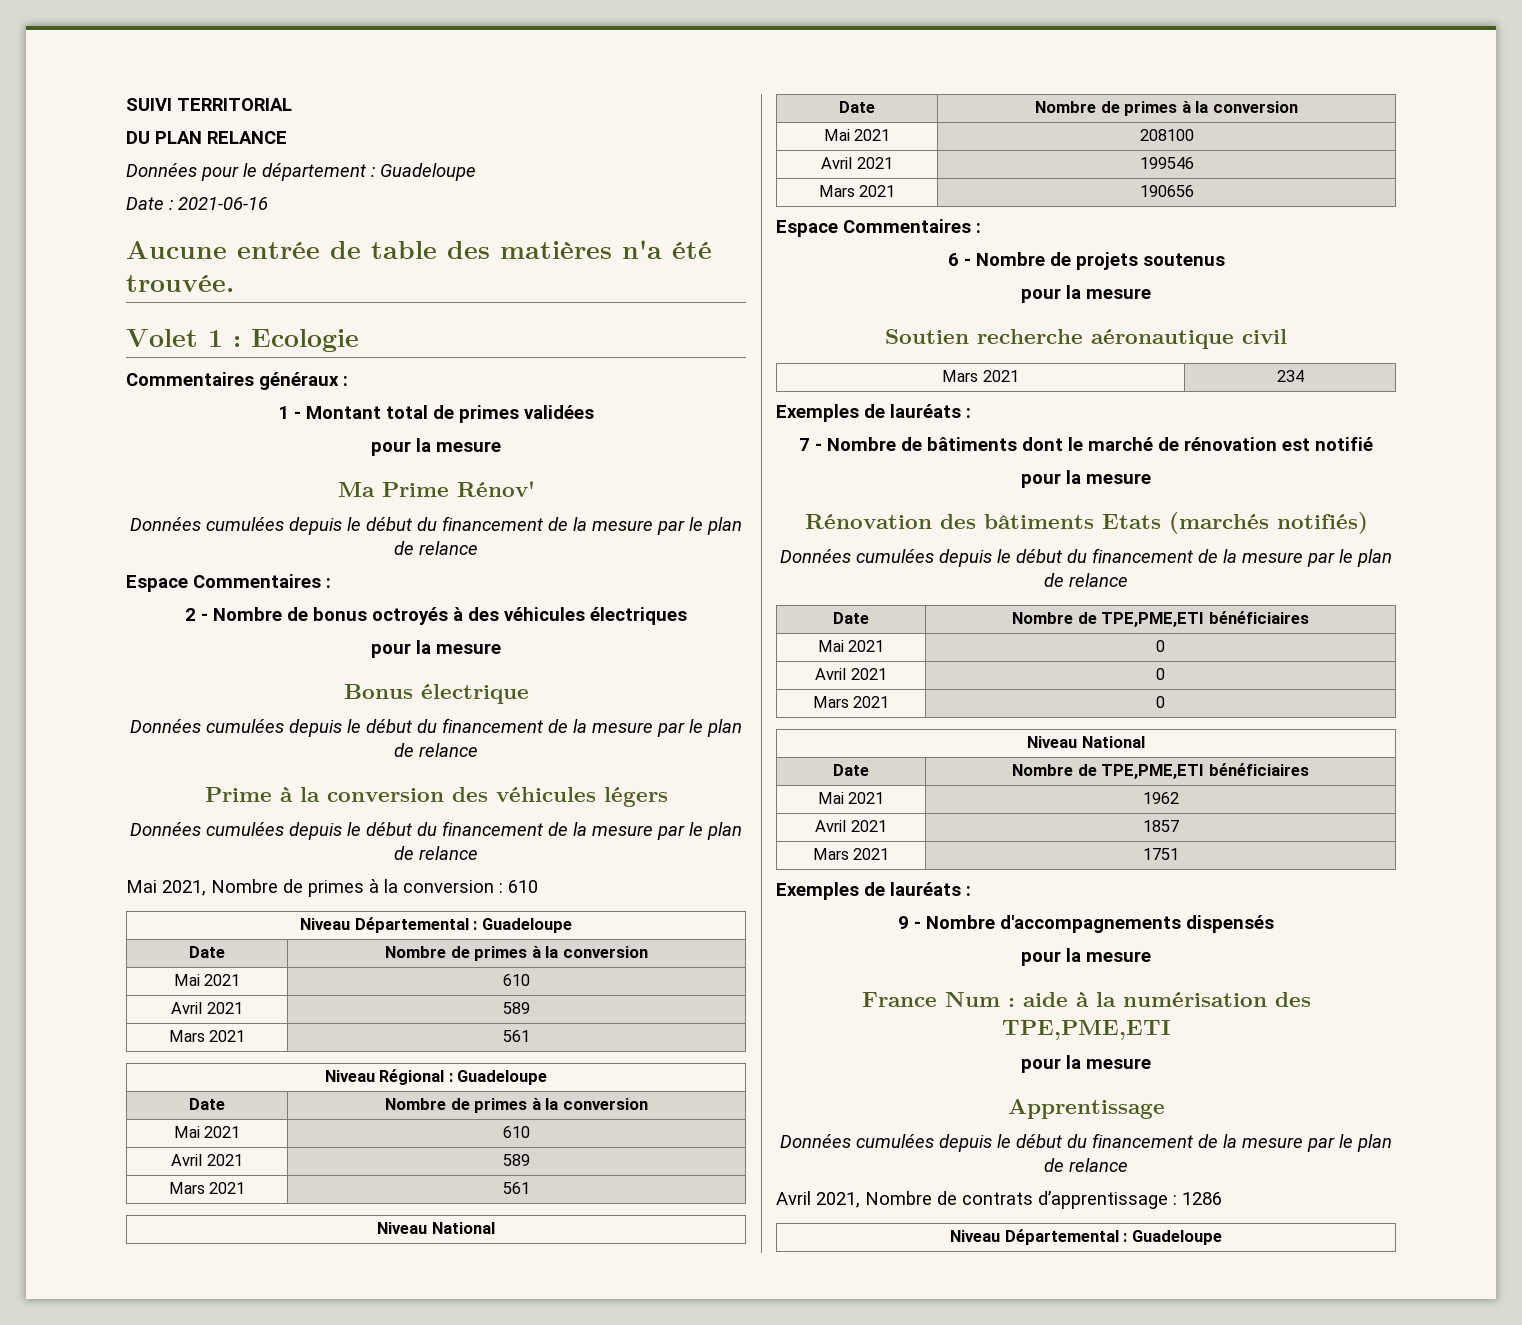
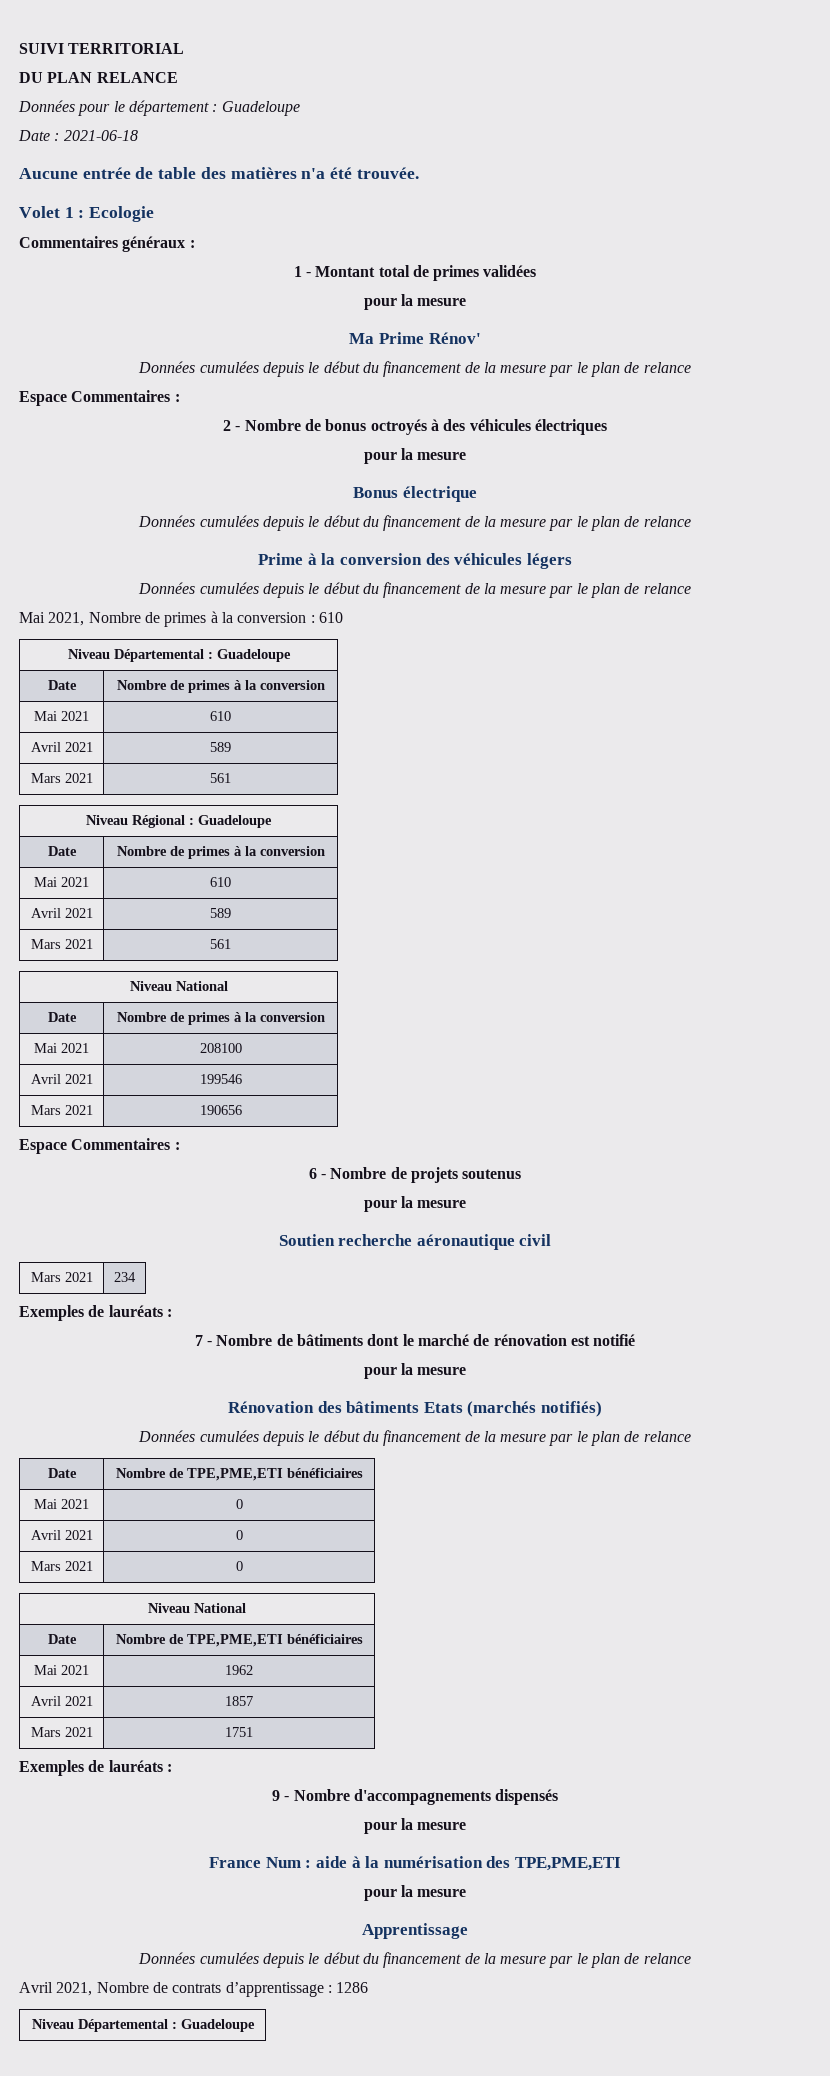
- Date : 2021-06-16
+ Date : 2021-06-18

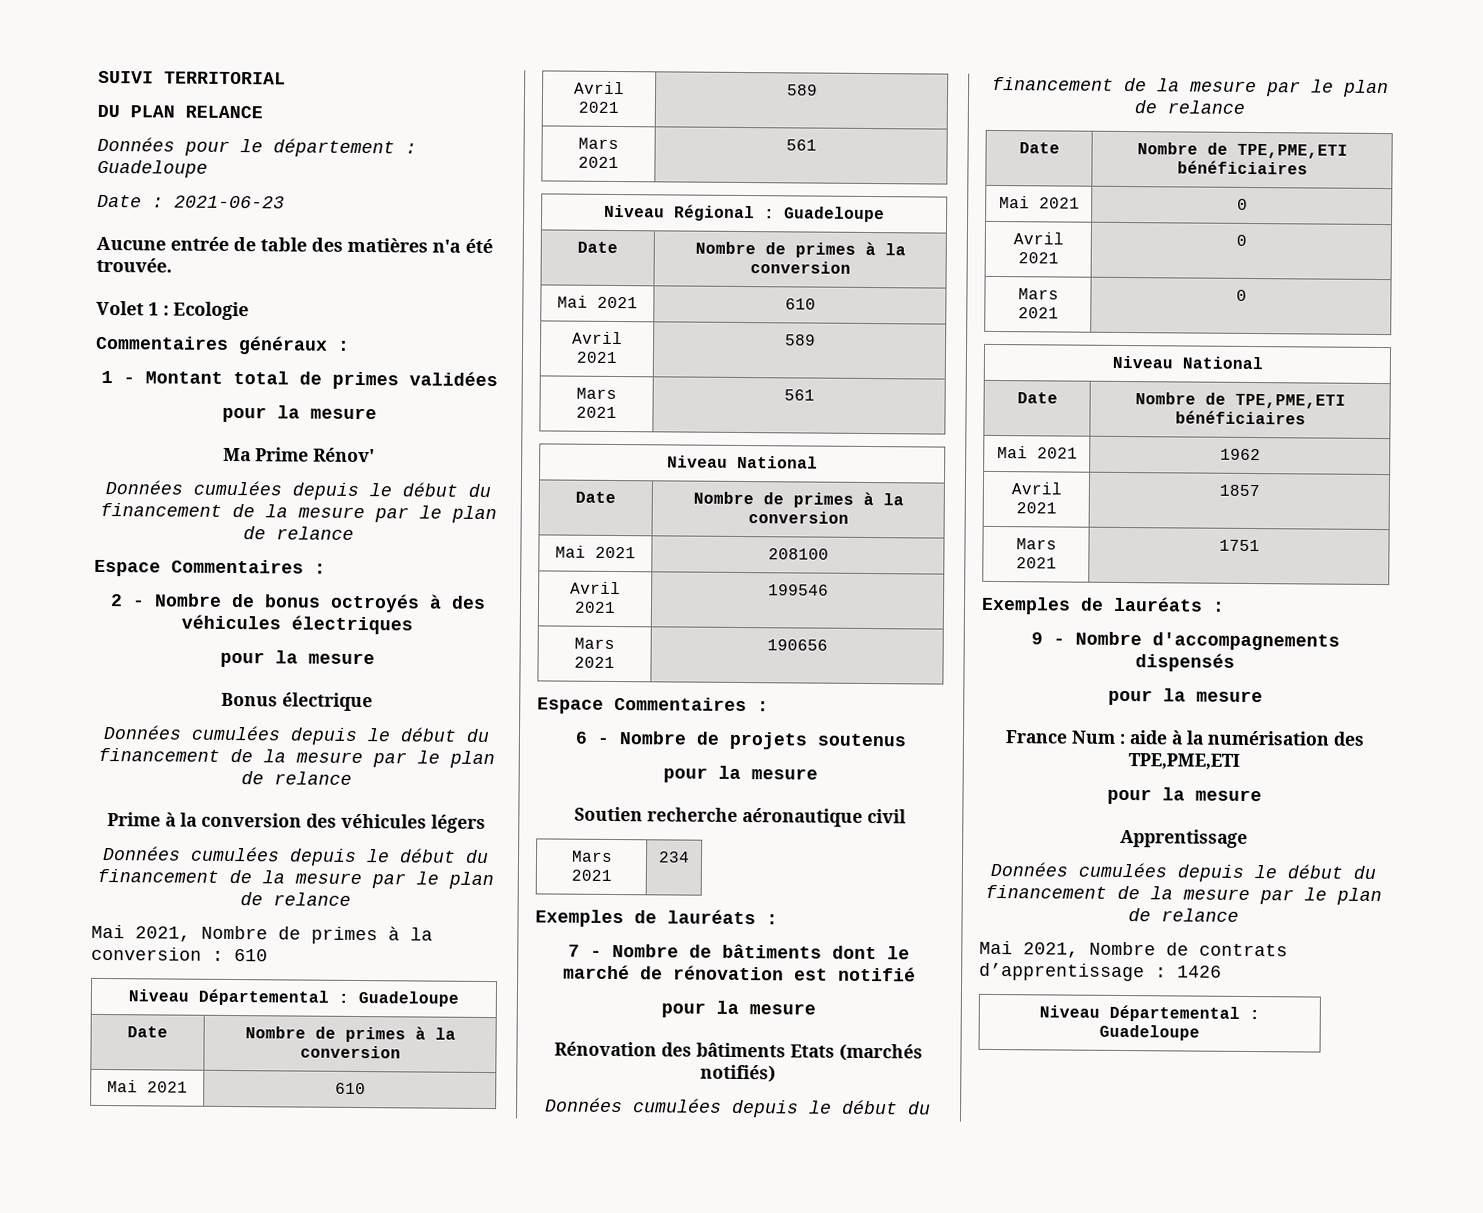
- Date : 2021-06-18
+ Date : 2021-06-23
- Avril 2021, Nombre de contrats d’apprentissage : 1286
+ Mai 2021, Nombre de contrats d’apprentissage : 1426

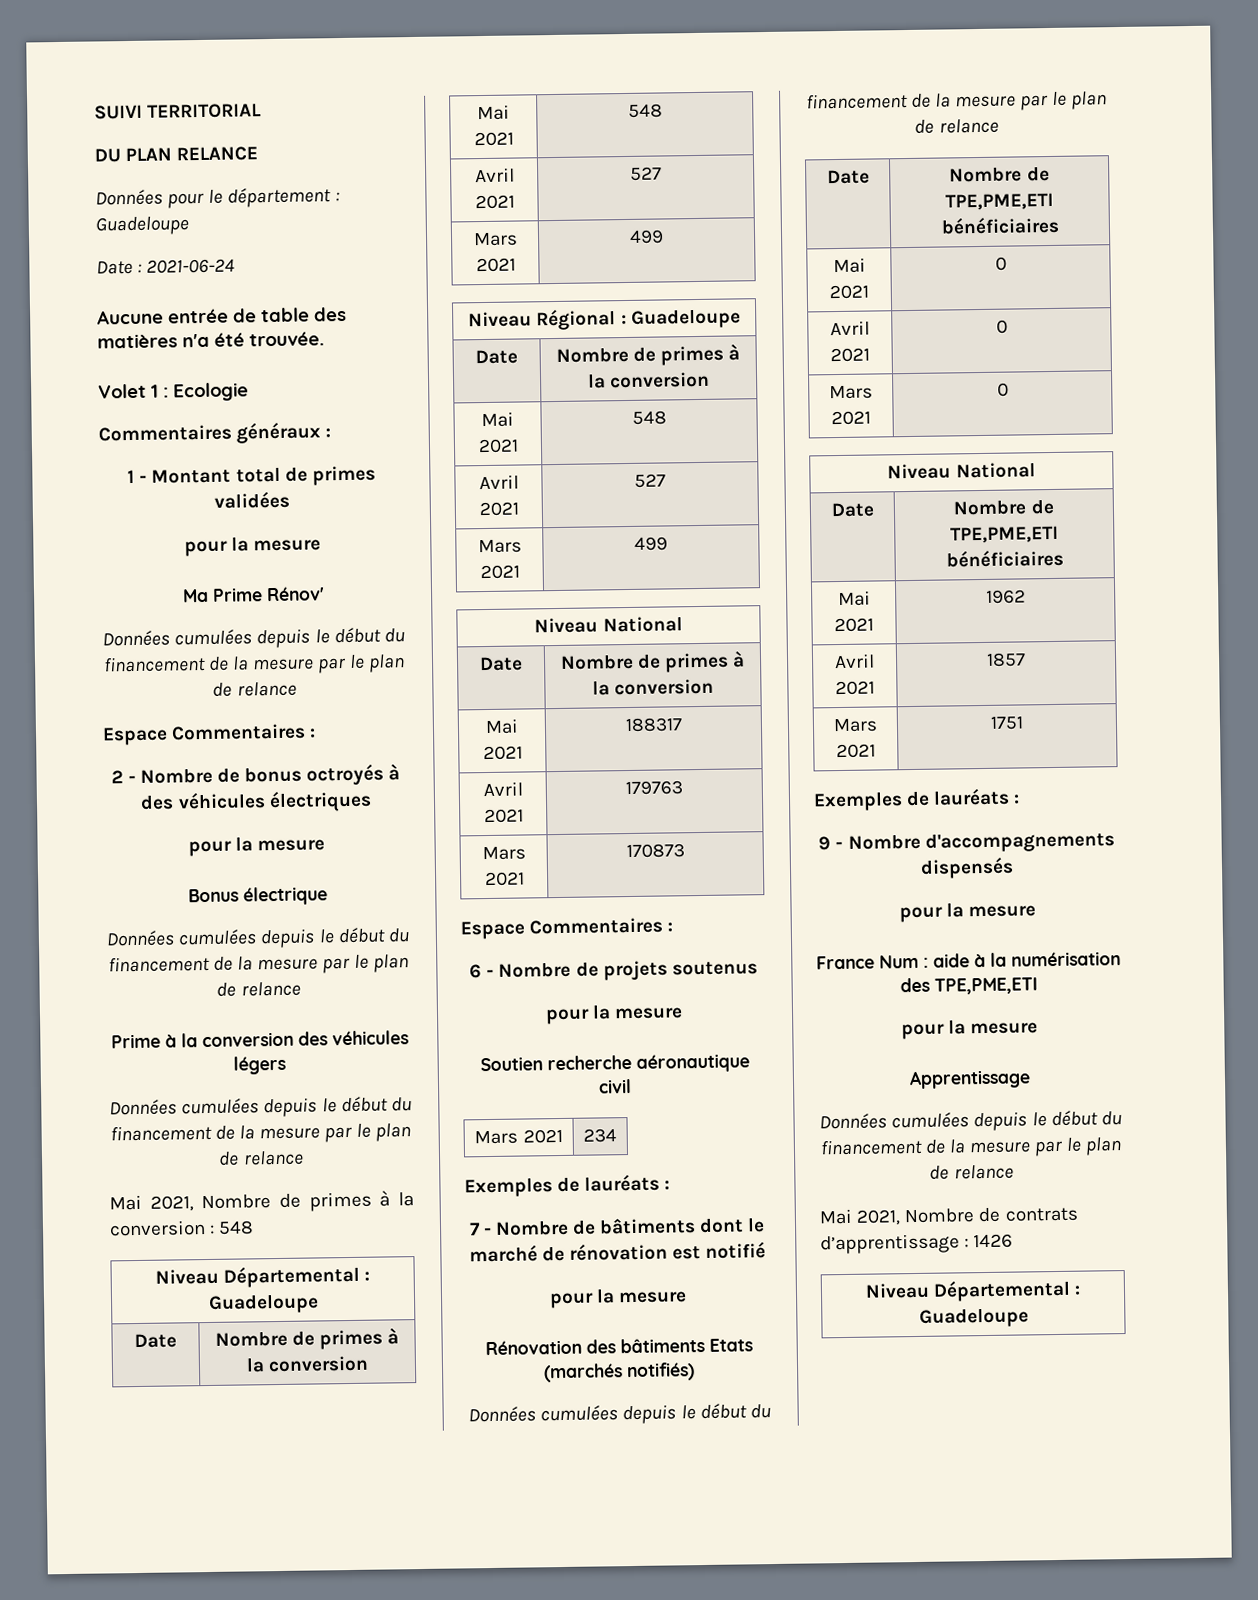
- Date : 2021-06-23
+ Date : 2021-06-24
- Mai 2021, Nombre de primes à la conversion : 610
+ Mai 2021, Nombre de primes à la conversion : 548
  Niveau Départemental : Guadeloupe
  Date | Nombre de primes à la conversion
- Mai 2021 | 610
- Avril 2021 | 589
- Mars 2021 | 561
+ Mai 2021 | 548
+ Avril 2021 | 527
+ Mars 2021 | 499
  Niveau Régional : Guadeloupe
  Date | Nombre de primes à la conversion
- Mai 2021 | 610
- Avril 2021 | 589
- Mars 2021 | 561
+ Mai 2021 | 548
+ Avril 2021 | 527
+ Mars 2021 | 499
- Mai 2021 | 208100
- Avril 2021 | 199546
- Mars 2021 | 190656
+ Mai 2021 | 188317
+ Avril 2021 | 179763
+ Mars 2021 | 170873

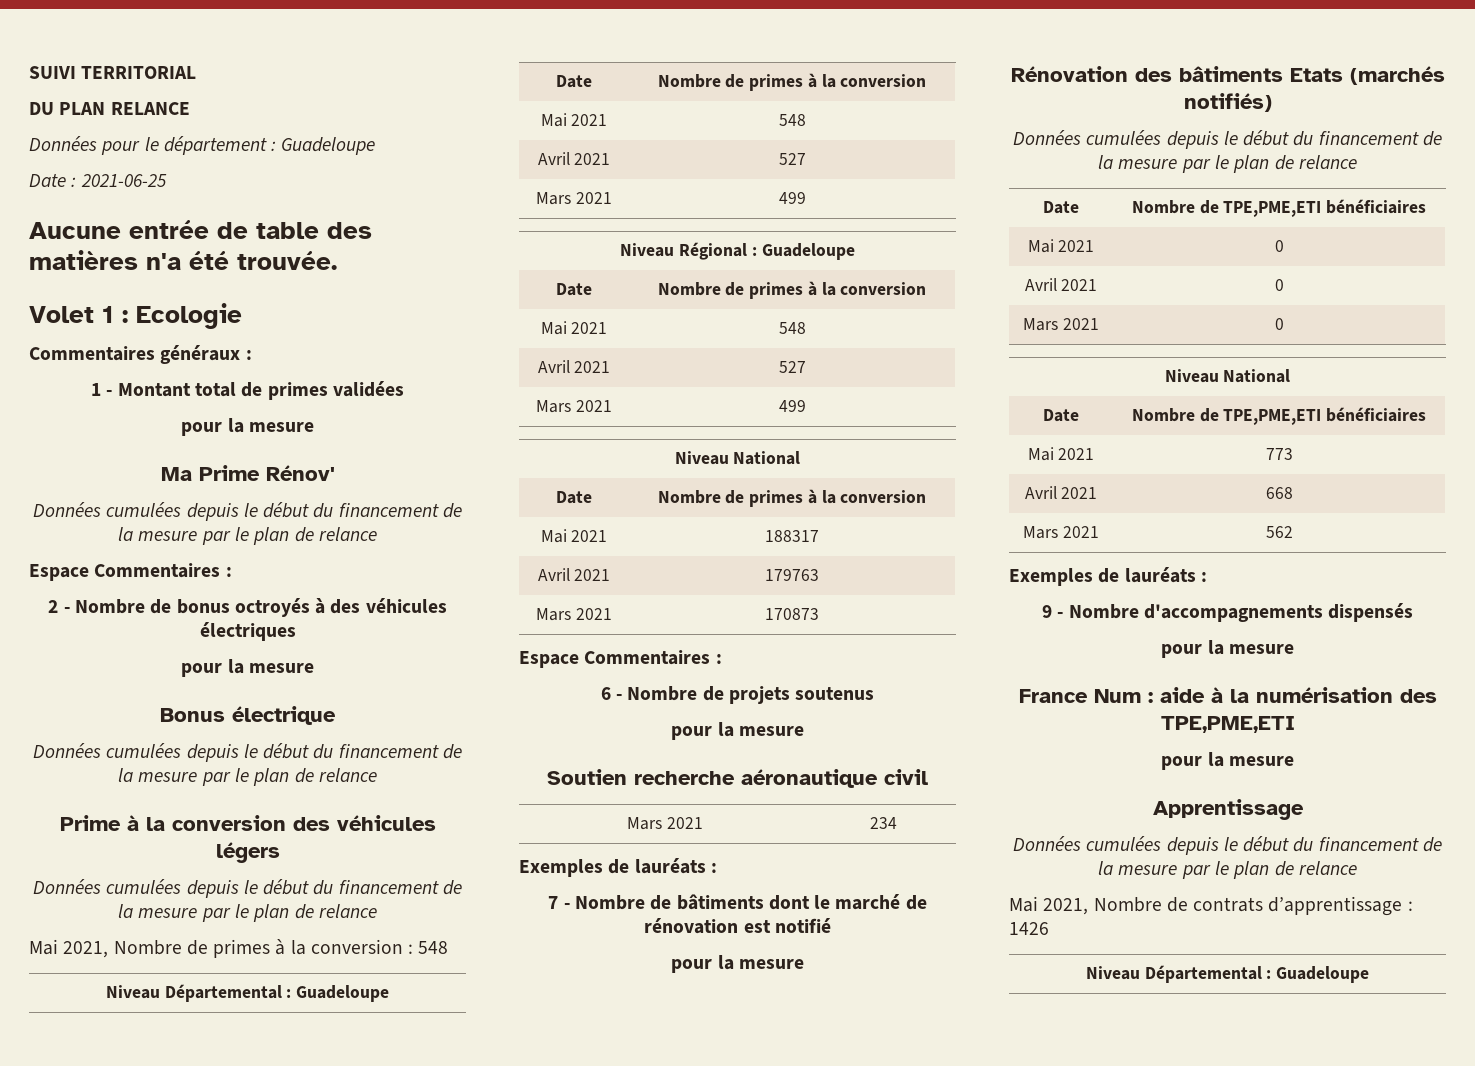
- Date : 2021-06-24
+ Date : 2021-06-25
- Mai 2021 | 1962
- Avril 2021 | 1857
- Mars 2021 | 1751
+ Mai 2021 | 773
+ Avril 2021 | 668
+ Mars 2021 | 562

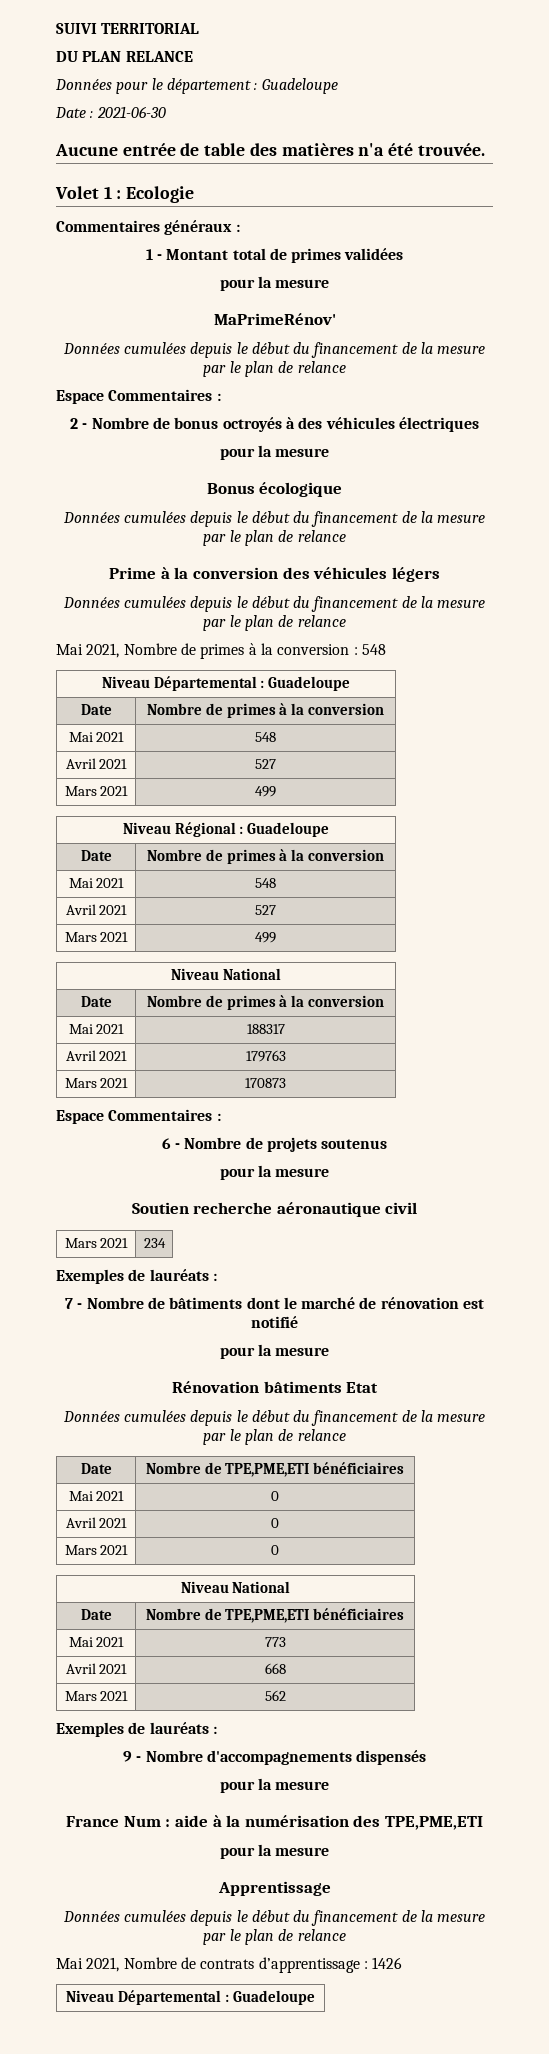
- Date : 2021-06-25
+ Date : 2021-06-30
- Ma Prime Rénov'
+ MaPrimeRénov'
- Bonus électrique
+ Bonus écologique
- Rénovation des bâtiments Etats (marchés notifiés)
+ Rénovation bâtiments Etat

